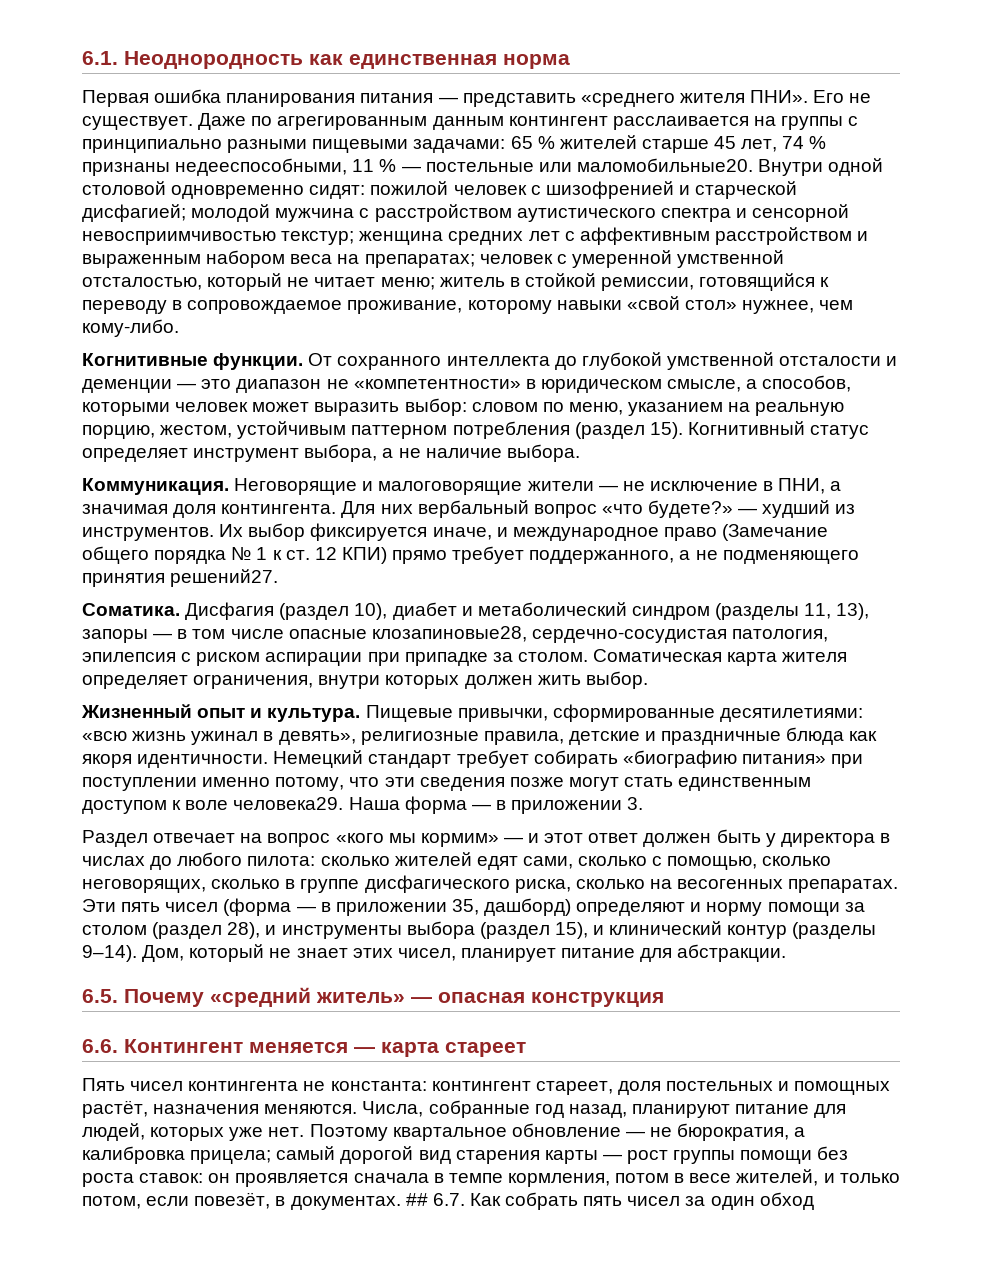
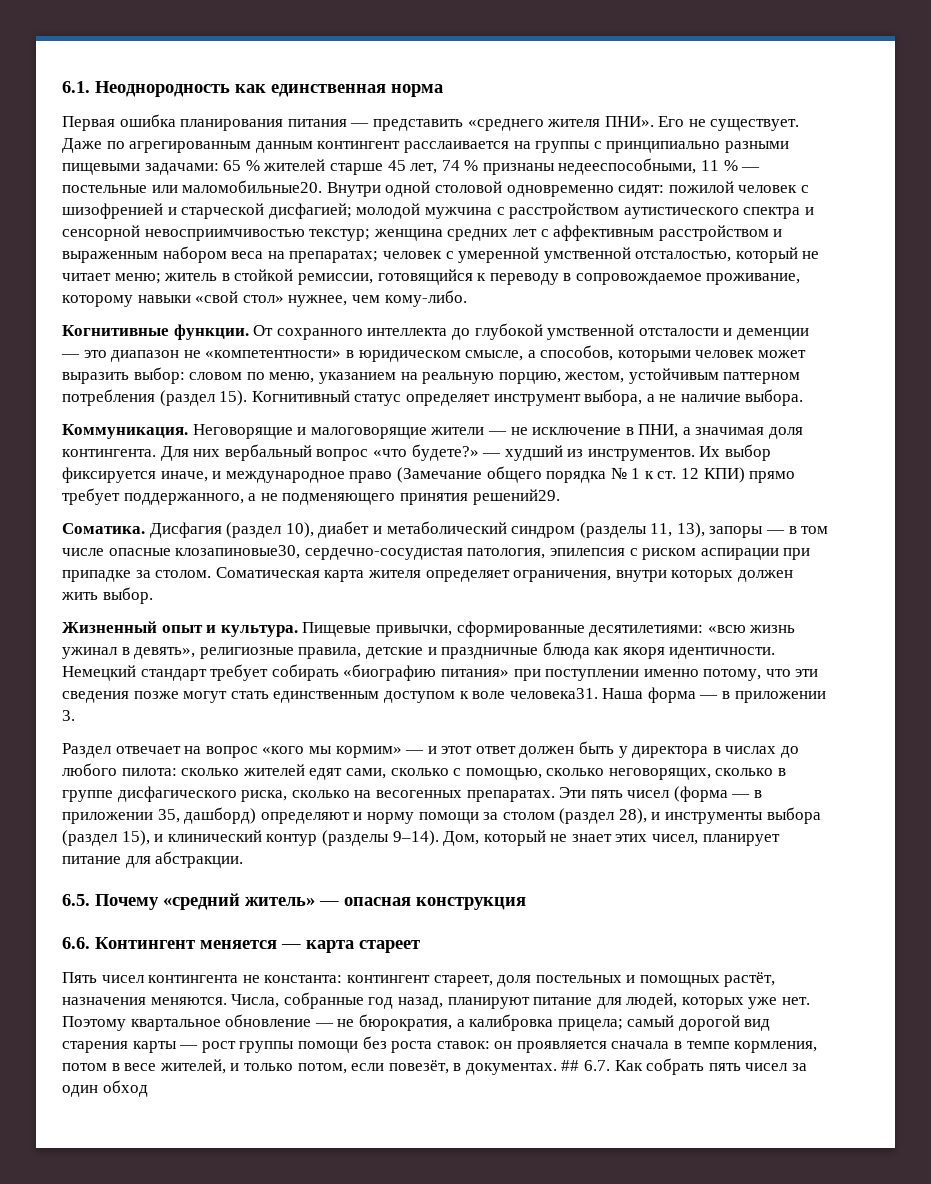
- Их выбор фиксируется иначе, и международное право (Замечание общего порядка № 1 к ст. 12 КПИ) прямо требует поддержанного, а не подменяющего принятия решений27.
+ Их выбор фиксируется иначе, и международное право (Замечание общего порядка № 1 к ст. 12 КПИ) прямо требует поддержанного, а не подменяющего принятия решений29.
- Дисфагия (раздел 10), диабет и метаболический синдром (разделы 11, 13), запоры — в том числе опасные клозапиновые28, сердечно-сосудистая патология, эпилепсия с риском аспирации при припадке за столом.
+ Дисфагия (раздел 10), диабет и метаболический синдром (разделы 11, 13), запоры — в том числе опасные клозапиновые30, сердечно-сосудистая патология, эпилепсия с риском аспирации при припадке за столом.
- Немецкий стандарт требует собирать «биографию питания» при поступлении именно потому, что эти сведения позже могут стать единственным доступом к воле человека29.
+ Немецкий стандарт требует собирать «биографию питания» при поступлении именно потому, что эти сведения позже могут стать единственным доступом к воле человека31.

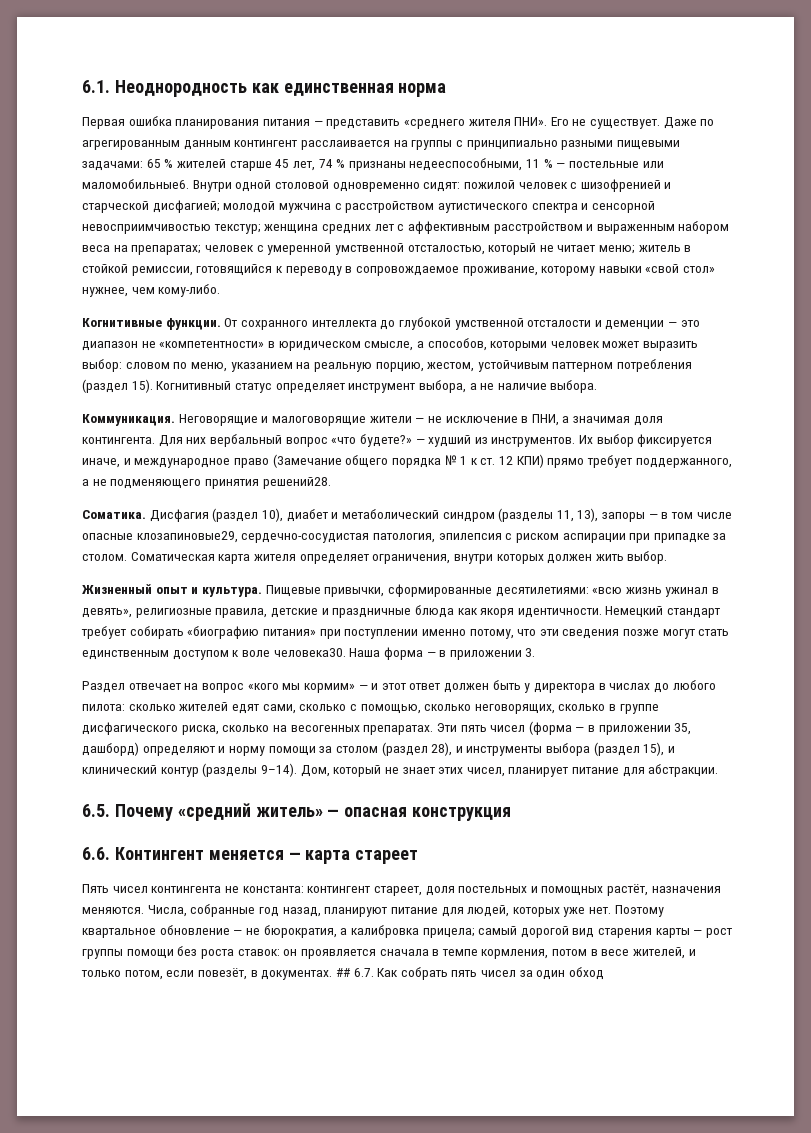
- Даже по агрегированным данным контингент расслаивается на группы с принципиально разными пищевыми задачами: 65 % жителей старше 45 лет, 74 % признаны недееспособными, 11 % — постельные или маломобильные20.
+ Даже по агрегированным данным контингент расслаивается на группы с принципиально разными пищевыми задачами: 65 % жителей старше 45 лет, 74 % признаны недееспособными, 11 % — постельные или маломобильные6.
- Их выбор фиксируется иначе, и международное право (Замечание общего порядка № 1 к ст. 12 КПИ) прямо требует поддержанного, а не подменяющего принятия решений29.
+ Их выбор фиксируется иначе, и международное право (Замечание общего порядка № 1 к ст. 12 КПИ) прямо требует поддержанного, а не подменяющего принятия решений28.
- Дисфагия (раздел 10), диабет и метаболический синдром (разделы 11, 13), запоры — в том числе опасные клозапиновые30, сердечно-сосудистая патология, эпилепсия с риском аспирации при припадке за столом.
+ Дисфагия (раздел 10), диабет и метаболический синдром (разделы 11, 13), запоры — в том числе опасные клозапиновые29, сердечно-сосудистая патология, эпилепсия с риском аспирации при припадке за столом.
- Немецкий стандарт требует собирать «биографию питания» при поступлении именно потому, что эти сведения позже могут стать единственным доступом к воле человека31.
+ Немецкий стандарт требует собирать «биографию питания» при поступлении именно потому, что эти сведения позже могут стать единственным доступом к воле человека30.

